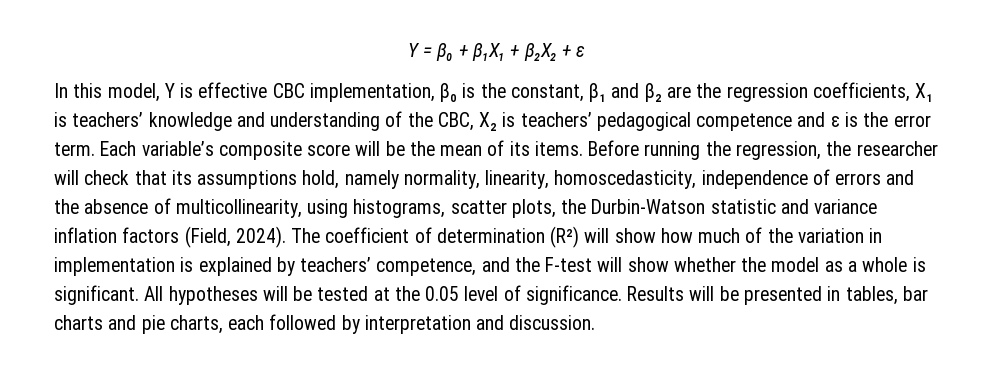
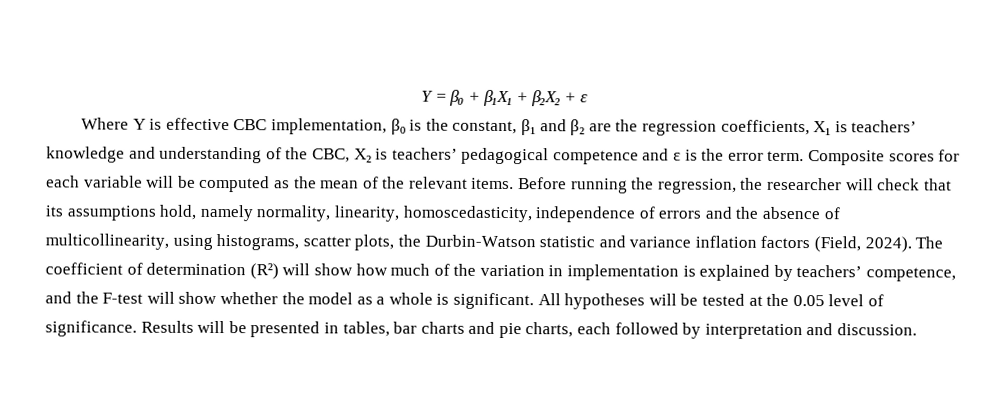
- In this model, Y is effective CBC implementation, β₀ is the constant, β₁ and β₂ are the regression coefficients, X₁ is teachers’ knowledge and understanding of the CBC, X₂ is teachers’ pedagogical competence and ε is the error term.
+ Where Y is effective CBC implementation, β₀ is the constant, β₁ and β₂ are the regression coefficients, X₁ is teachers’ knowledge and understanding of the CBC, X₂ is teachers’ pedagogical competence and ε is the error term.
- Each variable’s composite score will be the mean of its items.
+ Composite scores for each variable will be computed as the mean of the relevant items.

